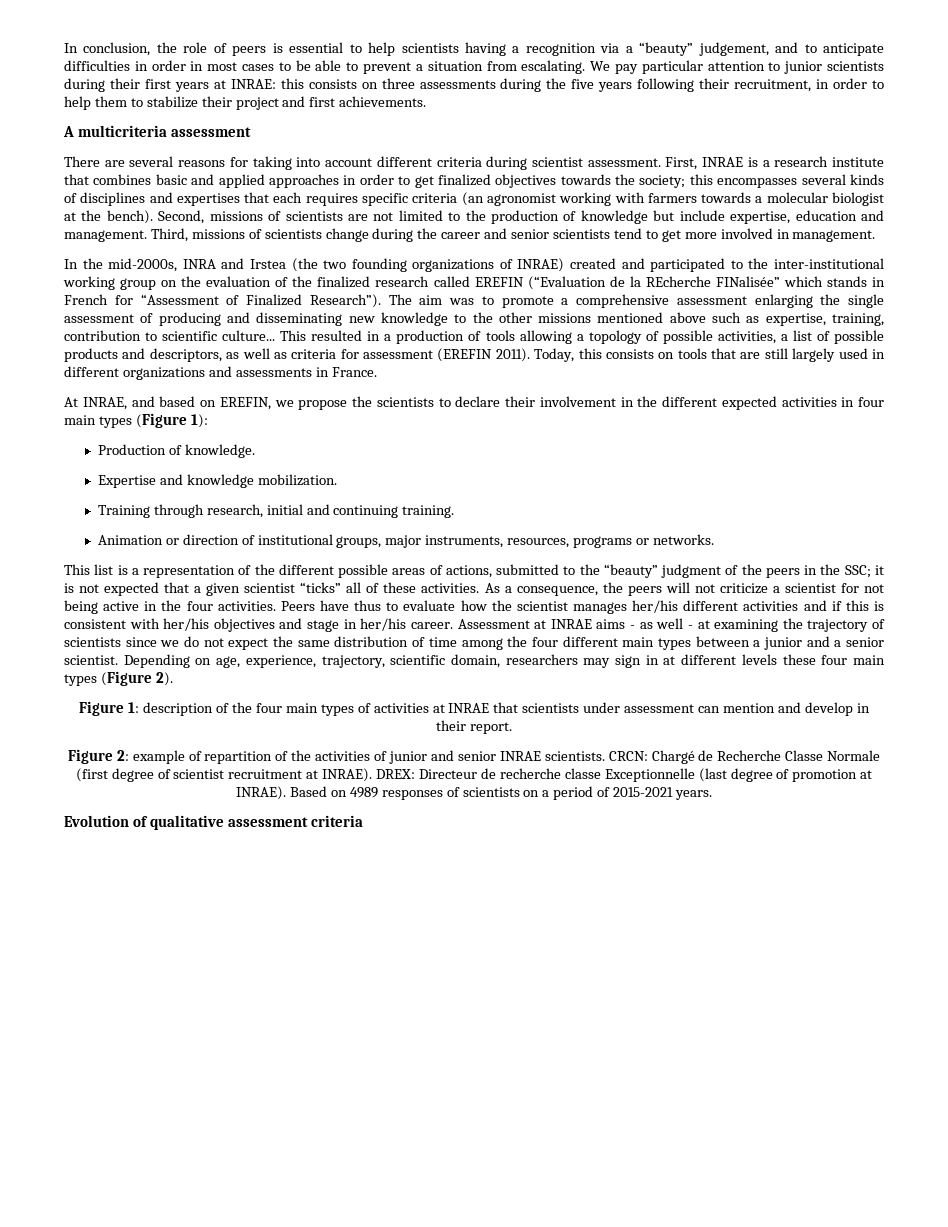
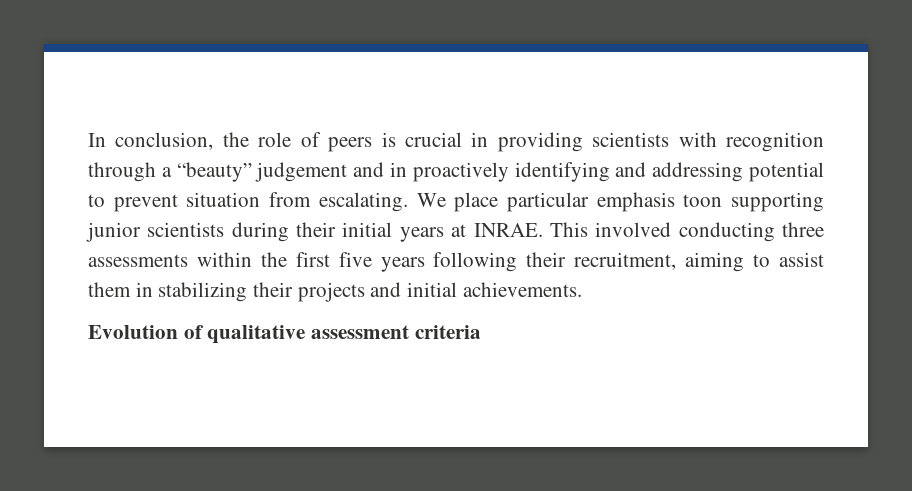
- In conclusion, the role of peers is essential to help scientists having a recognition via a “beauty” judgement, and to anticipate difficulties in order in most cases to be able to prevent a situation from escalating.
+ In conclusion, the role of peers is crucial in providing scientists with recognition through a “beauty” judgement and in proactively identifying and addressing potential to prevent situation from escalating.
- We pay particular attention to junior scientists during their first years at INRAE: this consists on three assessments during the five years following their recruitment, in order to help them to stabilize their project and first achievements.
- A multicriteria assessment
- There are several reasons for taking into account different criteria during scientist assessment. First, INRAE is a research institute that combines basic and applied approaches in order to get finalized objectives towards the society; this encompasses several kinds of disciplines and expertises that each requires specific criteria (an agronomist working with farmers towards a molecular biologist at the bench). Second, missions of scientists are not limited to the production of knowledge but include expertise, education and management. Third, missions of scientists change during the career and senior scientists tend to get more involved in management.
- In the mid-2000s, INRA and Irstea (the two founding organizations of INRAE) created and participated to the inter-institutional working group on the evaluation of the finalized research called EREFIN (“Evaluation de la REcherche FINalisée” which stands in French for “Assessment of Finalized Research”). The aim was to promote a comprehensive assessment enlarging the single assessment of producing and disseminating new knowledge to the other missions mentioned above such as expertise, training, contribution to scientific culture... This resulted in a production of tools allowing a topology of possible activities, a list of possible products and descriptors, as well as criteria for assessment (EREFIN 2011). Today, this consists on tools that are still largely used in different organizations and assessments in France.
- At INRAE, and based on EREFIN, we propose the scientists to declare their involvement in the different expected activities in four main types (Figure 1):
- Production of knowledge.
- Expertise and knowledge mobilization.
- Training through research, initial and continuing training.
- Animation or direction of institutional groups, major instruments, resources, programs or networks.
- This list is a representation of the different possible areas of actions, submitted to the “beauty” judgment of the peers in the SSC; it is not expected that a given scientist “ticks” all of these activities. As a consequence, the peers will not criticize a scientist for not being active in the four activities. Peers have thus to evaluate how the scientist manages her/his different activities and if this is consistent with her/his objectives and stage in her/his career. Assessment at INRAE aims - as well - at examining the trajectory of scientists since we do not expect the same distribution of time among the four different main types between a junior and a senior scientist. Depending on age, experience, trajectory, scientific domain, researchers may sign in at different levels these four main types (Figure 2).
- Figure 1: description of the four main types of activities at INRAE that scientists under assessment can mention and develop in their report.
- Figure 2: example of repartition of the activities of junior and senior INRAE scientists. CRCN: Chargé de Recherche Classe Normale (first degree of scientist recruitment at INRAE). DREX: Directeur de recherche classe Exceptionnelle (last degree of promotion at INRAE). Based on 4989 responses of scientists on a period of 2015-2021 years.
+ We place particular emphasis toon supporting junior scientists during their initial years at INRAE. This involved conducting three assessments within the first five years following their recruitment, aiming to assist them in stabilizing their projects and initial achievements.

